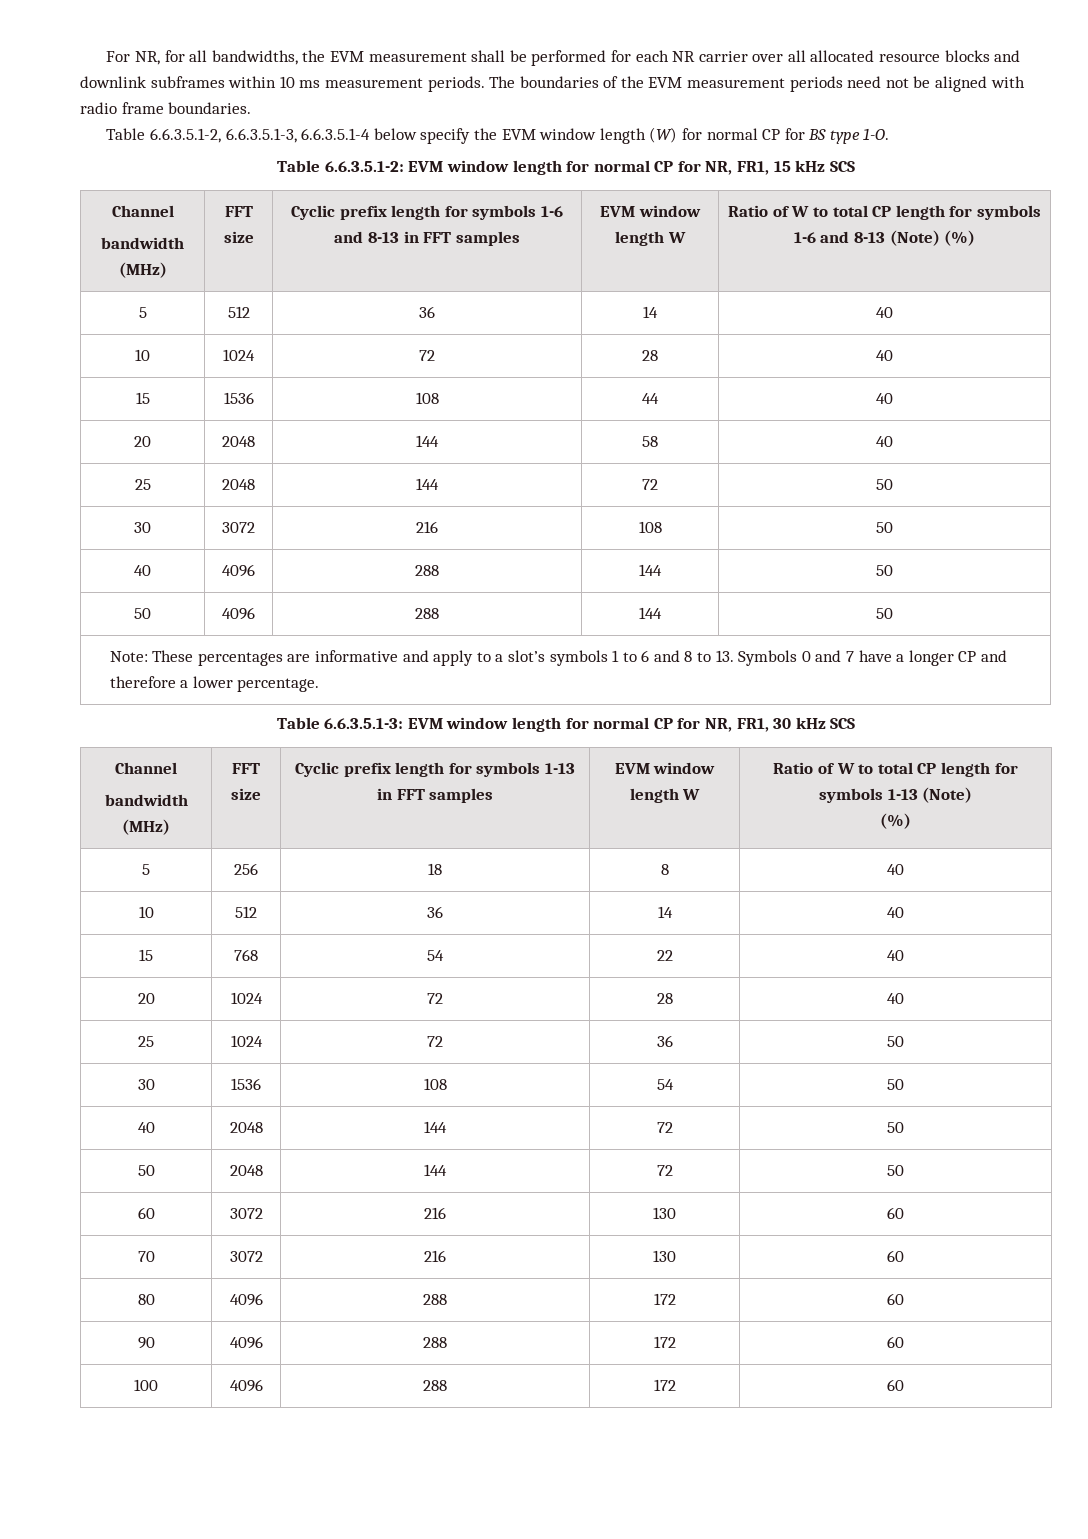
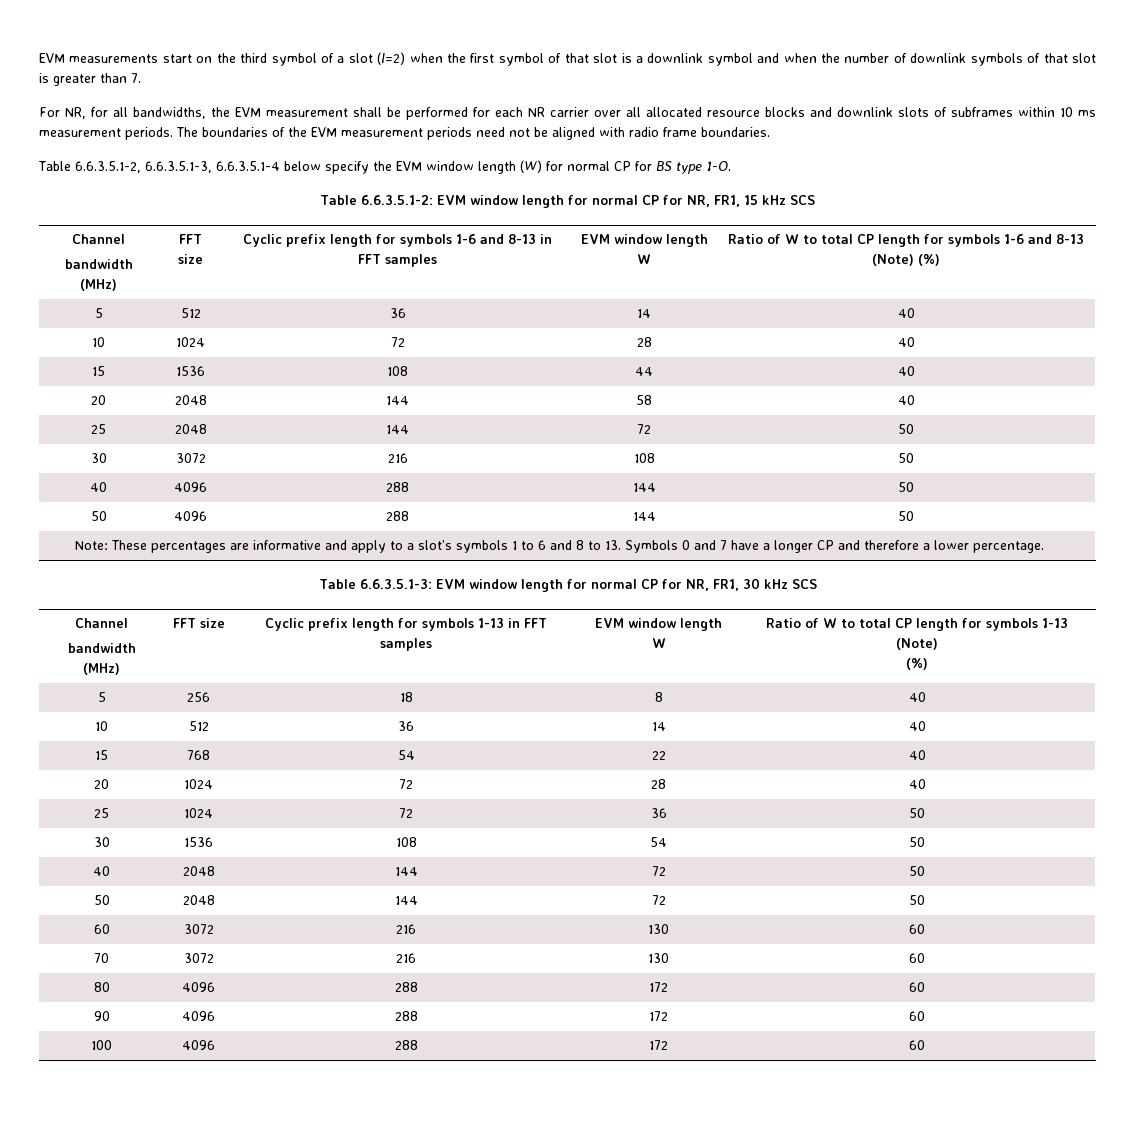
+ EVM measurements start on the third symbol of a slot (l=2) when the first symbol of that slot is a downlink symbol and when the number of downlink symbols of that slot is greater than 7.
- For NR, for all bandwidths, the EVM measurement shall be performed for each NR carrier over all allocated resource blocks and downlink subframes within 10 ms measurement periods.
+ For NR, for all bandwidths, the EVM measurement shall be performed for each NR carrier over all allocated resource blocks and downlink slots of subframes within 10 ms measurement periods.

